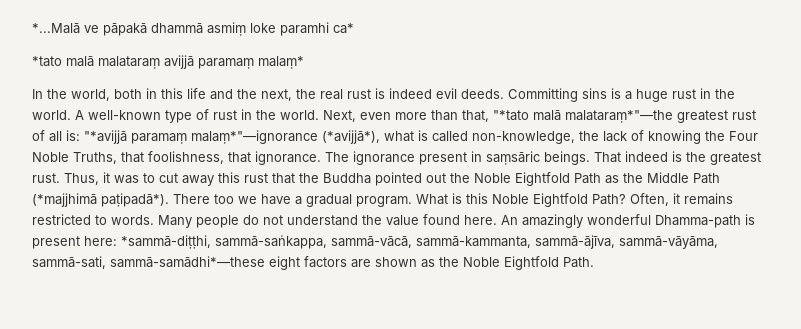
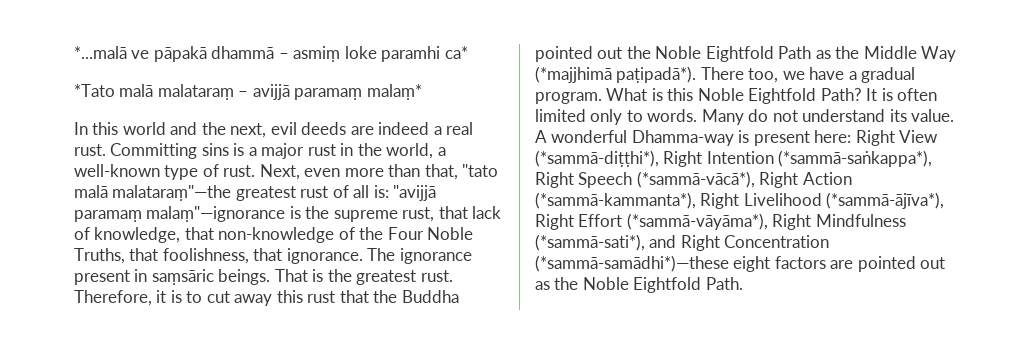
- *...Malā ve pāpakā dhammā asmiṃ loke paramhi ca*
+ *...malā ve pāpakā dhammā – asmiṃ loke paramhi ca*
- *tato malā malataraṃ avijjā paramaṃ malaṃ*
+ *Tato malā malataraṃ – avijjā paramaṃ malaṃ*
- In the world, both in this life and the next, the real rust is indeed evil deeds.
+ In this world and the next, evil deeds are indeed a real rust.
- Committing sins is a huge rust in the world. A well-known type of rust in the world.
+ Committing sins is a major rust in the world, a well-known type of rust.
- Next, even more than that, "*tato malā malataraṃ*"—the greatest rust of all is: "*avijjā paramaṃ malaṃ*"—ignorance (*avijjā*), what is called non-knowledge, the lack of knowing the Four Noble Truths, that foolishness, that ignorance.
+ Next, even more than that, "tato malā malataraṃ"—the greatest rust of all is: "avijjā paramaṃ malaṃ"—ignorance is the supreme rust, that lack of knowledge, that non-knowledge of the Four Noble Truths, that foolishness, that ignorance.
- That indeed is the greatest rust.
+ That is the greatest rust.
- Thus, it was to cut away this rust that the Buddha pointed out the Noble Eightfold Path as the Middle Path (*majjhimā paṭipadā*).
+ Therefore, it is to cut away this rust that the Buddha pointed out the Noble Eightfold Path as the Middle Way (*majjhimā paṭipadā*).
- There too we have a gradual program.
+ There too, we have a gradual program.
- Often, it remains restricted to words.
+ It is often limited only to words.
- Many people do not understand the value found here. An amazingly wonderful Dhamma-path is present here: *sammā-diṭṭhi, sammā-saṅkappa, sammā-vācā, sammā-kammanta, sammā-ājīva, sammā-vāyāma, sammā-sati, sammā-samādhi*—these eight factors are shown as the Noble Eightfold Path.
+ Many do not understand its value. A wonderful Dhamma-way is present here: Right View (*sammā-diṭṭhi*), Right Intention (*sammā-saṅkappa*), Right Speech (*sammā-vācā*), Right Action (*sammā-kammanta*), Right Livelihood (*sammā-ājīva*), Right Effort (*sammā-vāyāma*), Right Mindfulness (*sammā-sati*), and Right Concentration (*sammā-samādhi*)—these eight factors are pointed out as the Noble Eightfold Path.

